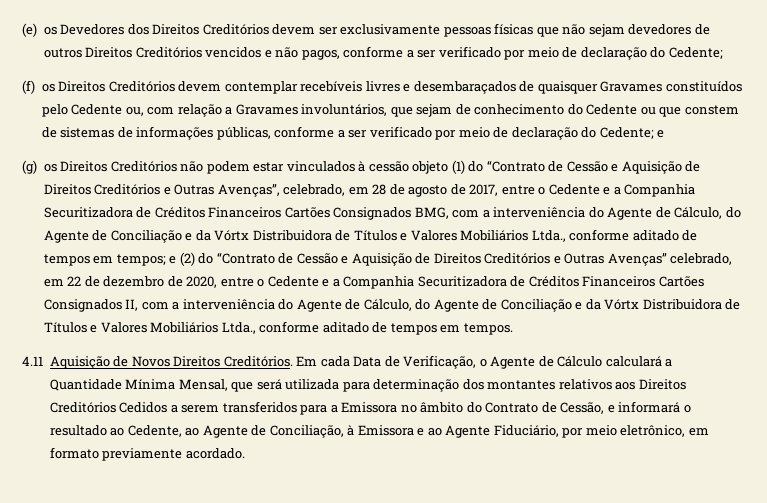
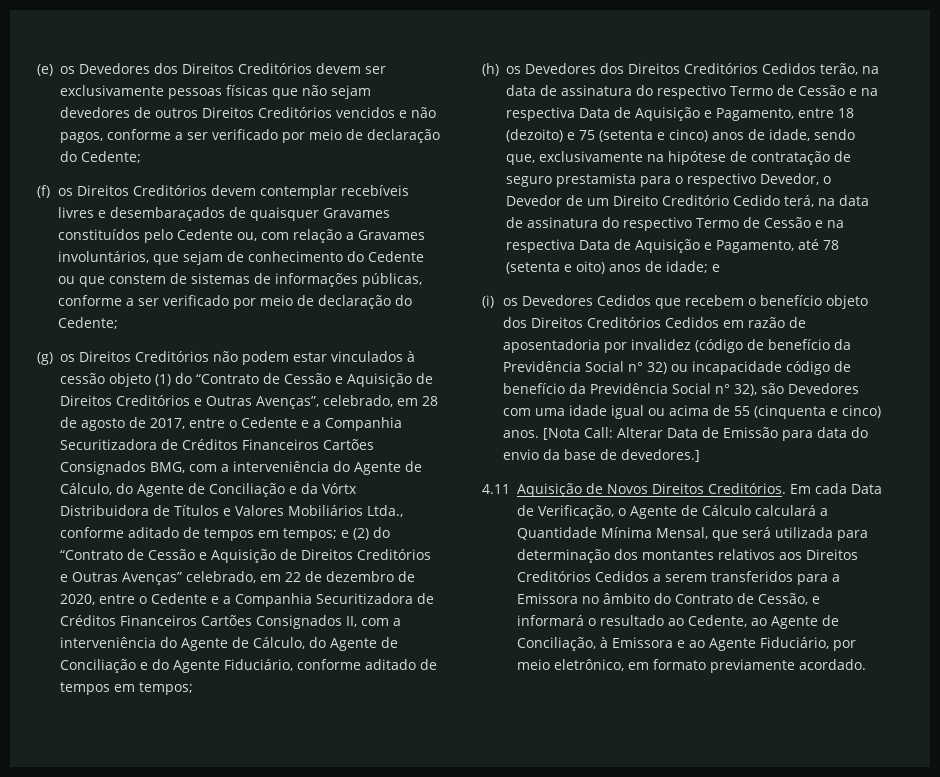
- (f) os Direitos Creditórios devem contemplar recebíveis livres e desembaraçados de quaisquer Gravames constituídos pelo Cedente ou, com relação a Gravames involuntários, que sejam de conhecimento do Cedente ou que constem de sistemas de informações públicas, conforme a ser verificado por meio de declaração do Cedente; e
+ (f) os Direitos Creditórios devem contemplar recebíveis livres e desembaraçados de quaisquer Gravames constituídos pelo Cedente ou, com relação a Gravames involuntários, que sejam de conhecimento do Cedente ou que constem de sistemas de informações públicas, conforme a ser verificado por meio de declaração do Cedente;
- e (2) do “Contrato de Cessão e Aquisição de Direitos Creditórios e Outras Avenças” celebrado, em 22 de dezembro de 2020, entre o Cedente e a Companhia Securitizadora de Créditos Financeiros Cartões Consignados II, com a interveniência do Agente de Cálculo, do Agente de Conciliação e da Vórtx Distribuidora de Títulos e Valores Mobiliários Ltda., conforme aditado de tempos em tempos.
+ e (2) do “Contrato de Cessão e Aquisição de Direitos Creditórios e Outras Avenças” celebrado, em 22 de dezembro de 2020, entre o Cedente e a Companhia Securitizadora de Créditos Financeiros Cartões Consignados II, com a interveniência do Agente de Cálculo, do Agente de Conciliação e do Agente Fiduciário, conforme aditado de tempos em tempos;
+ (h) os Devedores dos Direitos Creditórios Cedidos terão, na data de assinatura do respectivo Termo de Cessão e na respectiva Data de Aquisição e Pagamento, entre 18 (dezoito) e 75 (setenta e cinco) anos de idade, sendo que, exclusivamente na hipótese de contratação de seguro prestamista para o respectivo Devedor, o Devedor de um Direito Creditório Cedido terá, na data de assinatura do respectivo Termo de Cessão e na respectiva Data de Aquisição e Pagamento, até 78 (setenta e oito) anos de idade; e
+ (i) os Devedores Cedidos que recebem o benefício objeto dos Direitos Creditórios Cedidos em razão de aposentadoria por invalidez (código de benefício da Previdência Social n° 32) ou incapacidade código de benefício da Previdência Social n° 32), são Devedores com uma idade igual ou acima de 55 (cinquenta e cinco) anos. [Nota Call: Alterar Data de Emissão para data do envio da base de devedores.]

